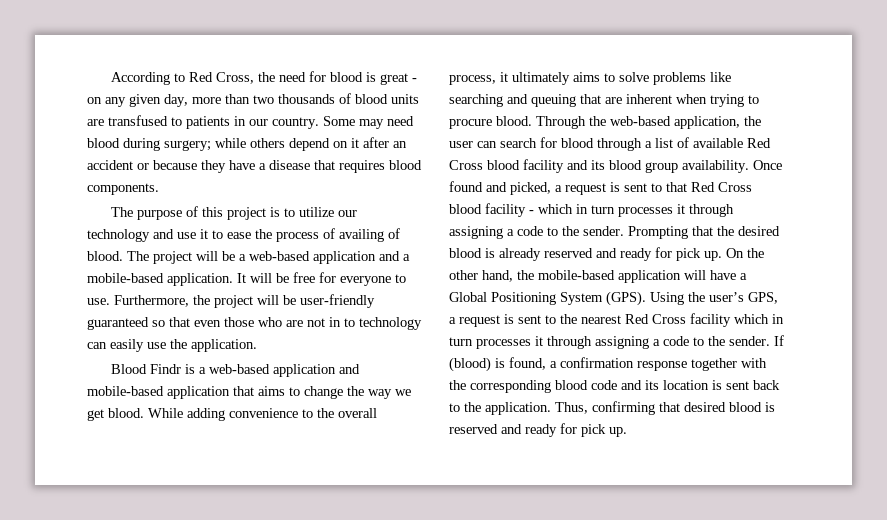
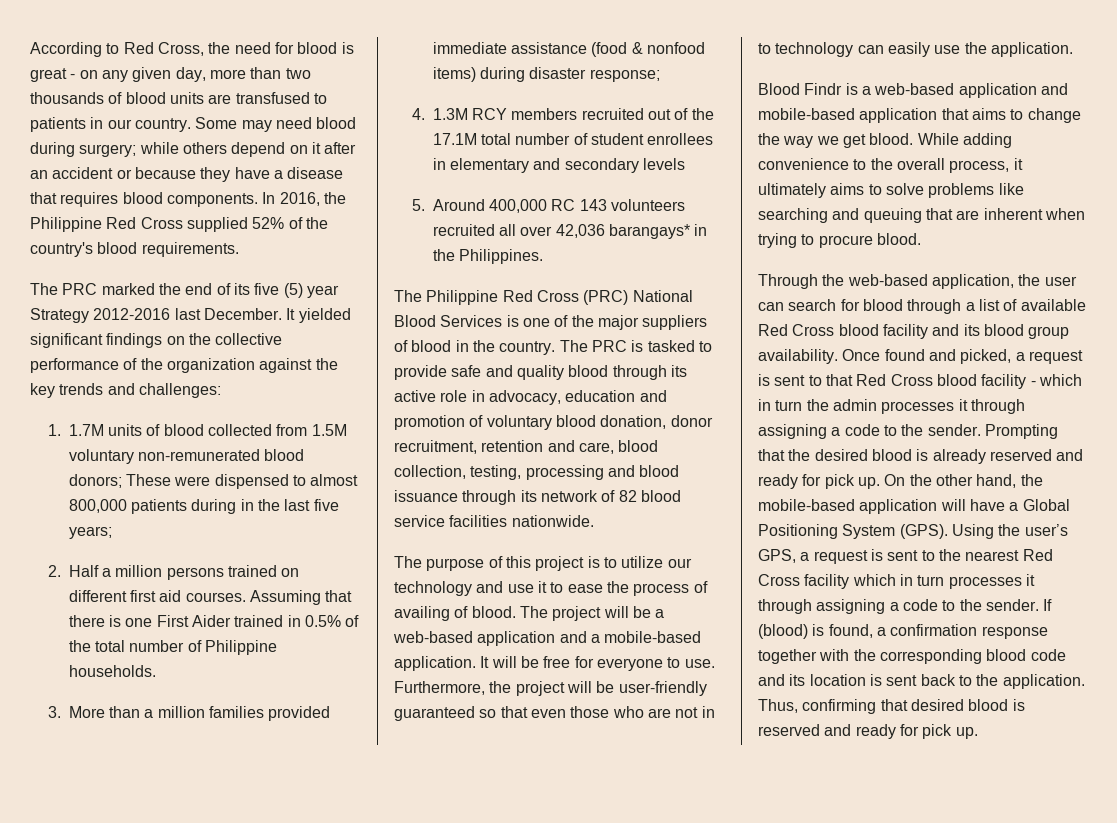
+ In 2016, the Philippine Red Cross supplied 52% of the country's blood requirements.
+ The PRC marked the end of its five (5) year Strategy 2012-2016 last December. It yielded significant findings on the collective performance of the organization against the key trends and challenges:
+ 1. 1.7M units of blood collected from 1.5M voluntary non-remunerated blood donors; These were dispensed to almost 800,000 patients during in the last five years;
+ 2. Half a million persons trained on different first aid courses. Assuming that there is one First Aider trained in 0.5% of the total number of Philippine households.
+ 3. More than a million families provided immediate assistance (food & nonfood items) during disaster response;
+ 4. 1.3M RCY members recruited out of the 17.1M total number of student enrollees in elementary and secondary levels
+ 5. Around 400,000 RC 143 volunteers recruited all over 42,036 barangays* in the Philippines.
+ The Philippine Red Cross (PRC) National Blood Services is one of the major suppliers of blood in the country. The PRC is tasked to provide safe and quality blood through its active role in advocacy, education and promotion of voluntary blood donation, donor recruitment, retention and care, blood collection, testing, processing and blood issuance through its network of 82 blood service facilities nationwide.
- While adding convenience to the overall process, it ultimately aims to solve problems like searching and queuing that are inherent when trying to procure blood. Through the web-based application, the user can search for blood through a list of available Red Cross blood facility and its blood group availability.
+ While adding convenience to the overall process, it ultimately aims to solve problems like searching and queuing that are inherent when trying to procure blood.
+ Through the web-based application, the user can search for blood through a list of available Red Cross blood facility and its blood group availability.
- Once found and picked, a request is sent to that Red Cross blood facility - which in turn processes it through assigning a code to the sender.
+ Once found and picked, a request is sent to that Red Cross blood facility - which in turn the admin processes it through assigning a code to the sender.

